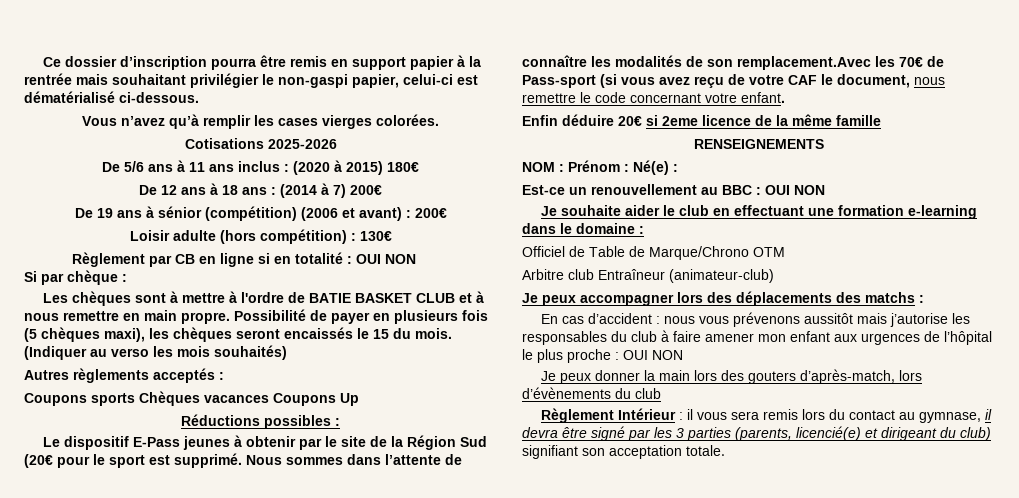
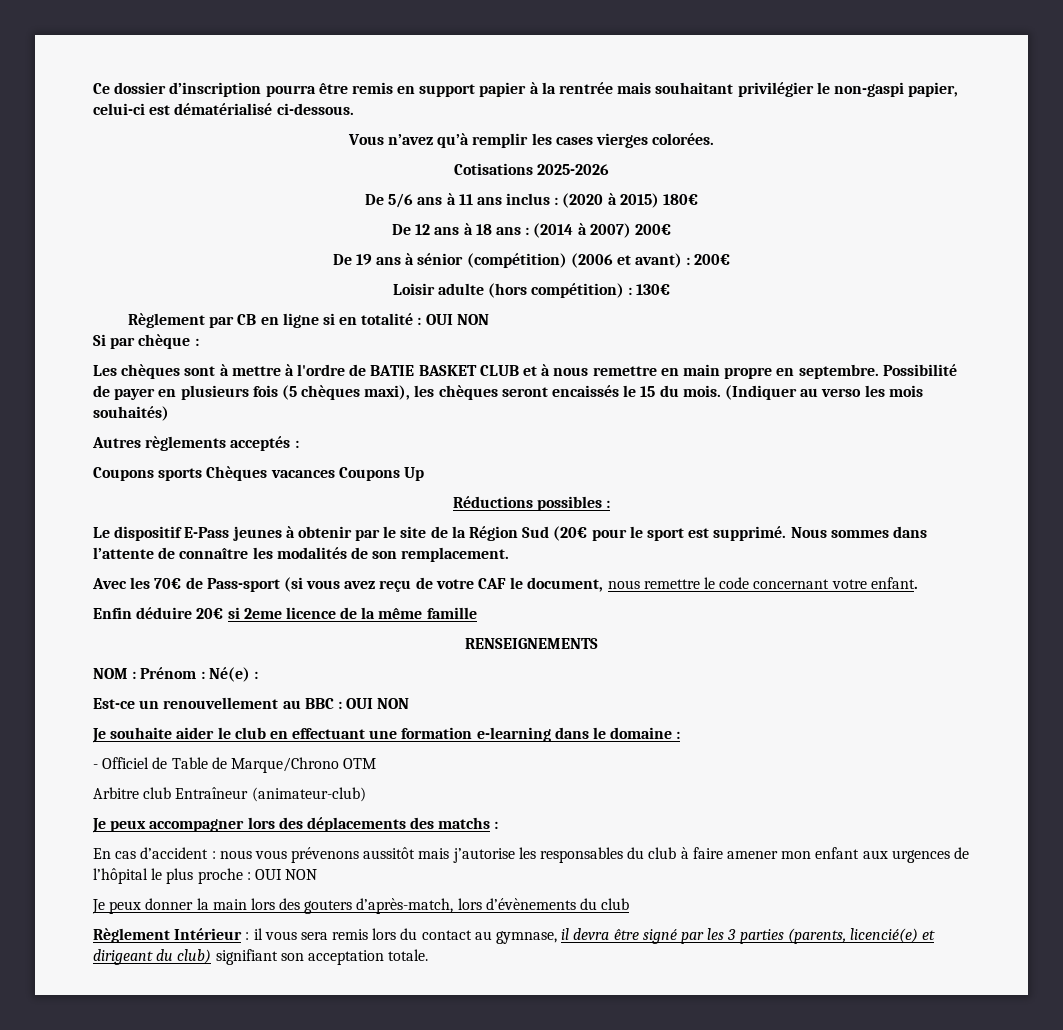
- De 12 ans à 18 ans : (2014 à 7) 200€
+ De 12 ans à 18 ans : (2014 à 2007) 200€
- Les chèques sont à mettre à l'ordre de BATIE BASKET CLUB et à nous remettre en main propre.
+ Les chèques sont à mettre à l'ordre de BATIE BASKET CLUB et à nous remettre en main propre en septembre.
- Nous sommes dans l’attente de connaître les modalités de son remplacement.Avec les 70€ de Pass-sport (si vous avez reçu de votre CAF le document, nous remettre le code concernant votre enfant.
+ Nous sommes dans l’attente de connaître les modalités de son remplacement.
+ Avec les 70€ de Pass-sport (si vous avez reçu de votre CAF le document, nous remettre le code concernant votre enfant.
- Officiel de Table de Marque/Chrono OTM
+ - Officiel de Table de Marque/Chrono OTM

